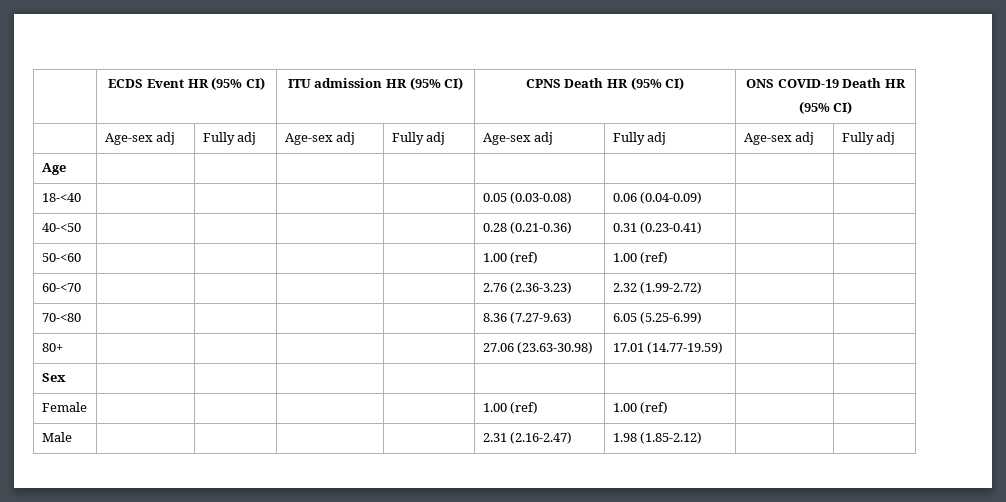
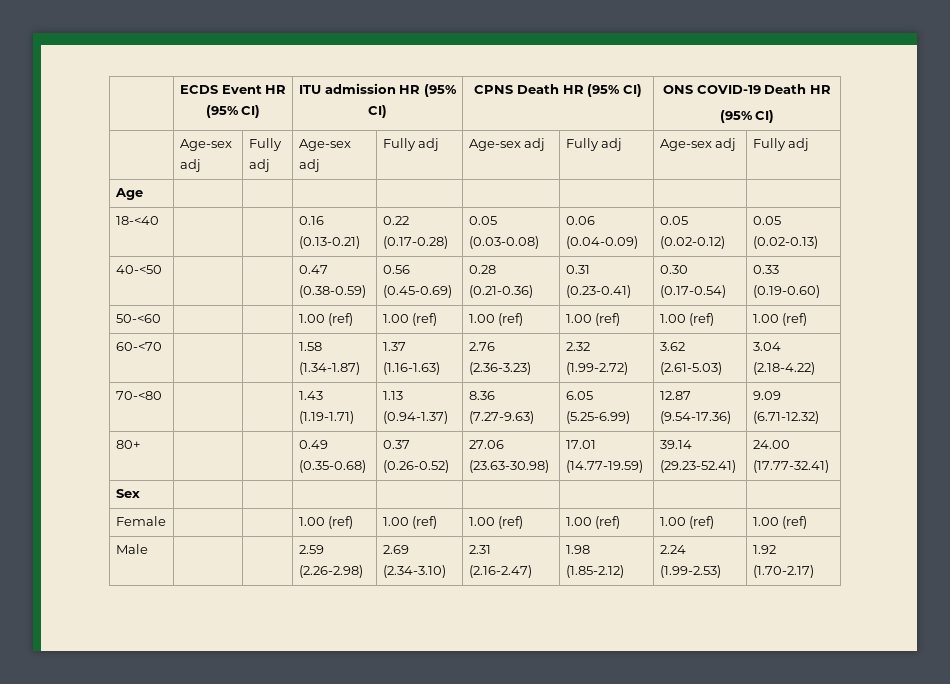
- 18-<40 | | | | | 0.05 (0.03-0.08) | 0.06 (0.04-0.09) | |
- 40-<50 | | | | | 0.28 (0.21-0.36) | 0.31 (0.23-0.41) | |
+ 18-<40 | | | 0.16 (0.13-0.21) | 0.22 (0.17-0.28) | 0.05 (0.03-0.08) | 0.06 (0.04-0.09) | 0.05 (0.02-0.12) | 0.05 (0.02-0.13)
+ 40-<50 | | | 0.47 (0.38-0.59) | 0.56 (0.45-0.69) | 0.28 (0.21-0.36) | 0.31 (0.23-0.41) | 0.30 (0.17-0.54) | 0.33 (0.19-0.60)
- 50-<60 | | | | | 1.00 (ref) | 1.00 (ref) | |
- 60-<70 | | | | | 2.76 (2.36-3.23) | 2.32 (1.99-2.72) | |
- 70-<80 | | | | | 8.36 (7.27-9.63) | 6.05 (5.25-6.99) | |
- 80+ | | | | | 27.06 (23.63-30.98) | 17.01 (14.77-19.59) | |
+ 50-<60 | | | 1.00 (ref) | 1.00 (ref) | 1.00 (ref) | 1.00 (ref) | 1.00 (ref) | 1.00 (ref)
+ 60-<70 | | | 1.58 (1.34-1.87) | 1.37 (1.16-1.63) | 2.76 (2.36-3.23) | 2.32 (1.99-2.72) | 3.62 (2.61-5.03) | 3.04 (2.18-4.22)
+ 70-<80 | | | 1.43 (1.19-1.71) | 1.13 (0.94-1.37) | 8.36 (7.27-9.63) | 6.05 (5.25-6.99) | 12.87 (9.54-17.36) | 9.09 (6.71-12.32)
+ 80+ | | | 0.49 (0.35-0.68) | 0.37 (0.26-0.52) | 27.06 (23.63-30.98) | 17.01 (14.77-19.59) | 39.14 (29.23-52.41) | 24.00 (17.77-32.41)
- Female | | | | | 1.00 (ref) | 1.00 (ref) | |
- Male | | | | | 2.31 (2.16-2.47) | 1.98 (1.85-2.12) | |
+ Female | | | 1.00 (ref) | 1.00 (ref) | 1.00 (ref) | 1.00 (ref) | 1.00 (ref) | 1.00 (ref)
+ Male | | | 2.59 (2.26-2.98) | 2.69 (2.34-3.10) | 2.31 (2.16-2.47) | 1.98 (1.85-2.12) | 2.24 (1.99-2.53) | 1.92 (1.70-2.17)

